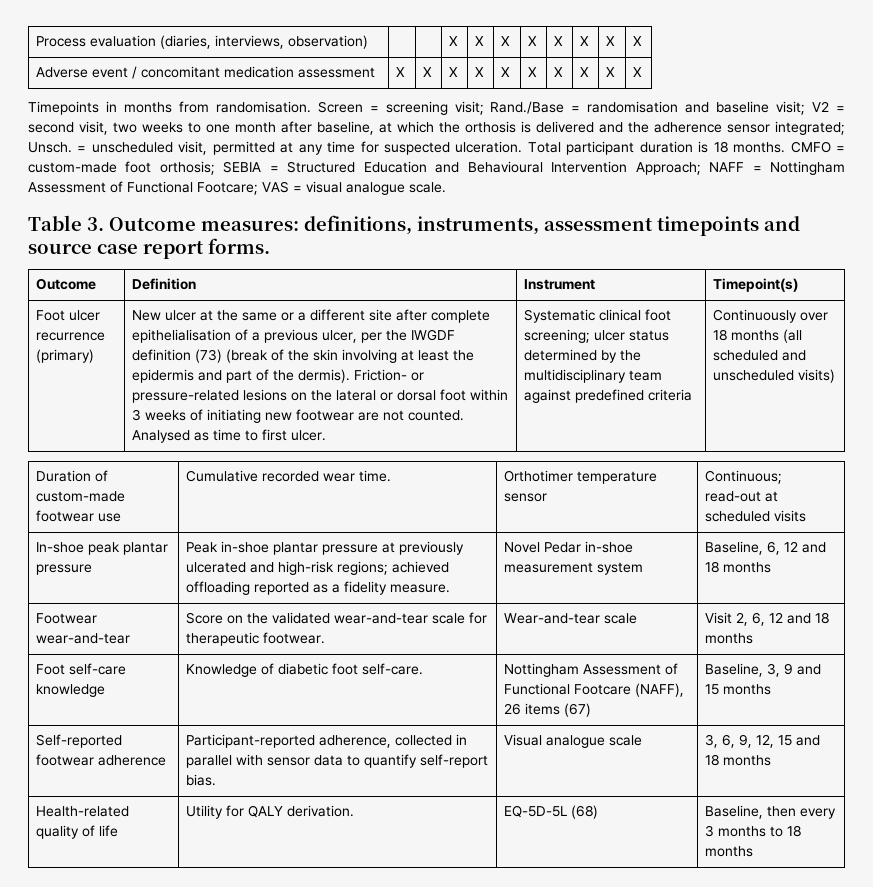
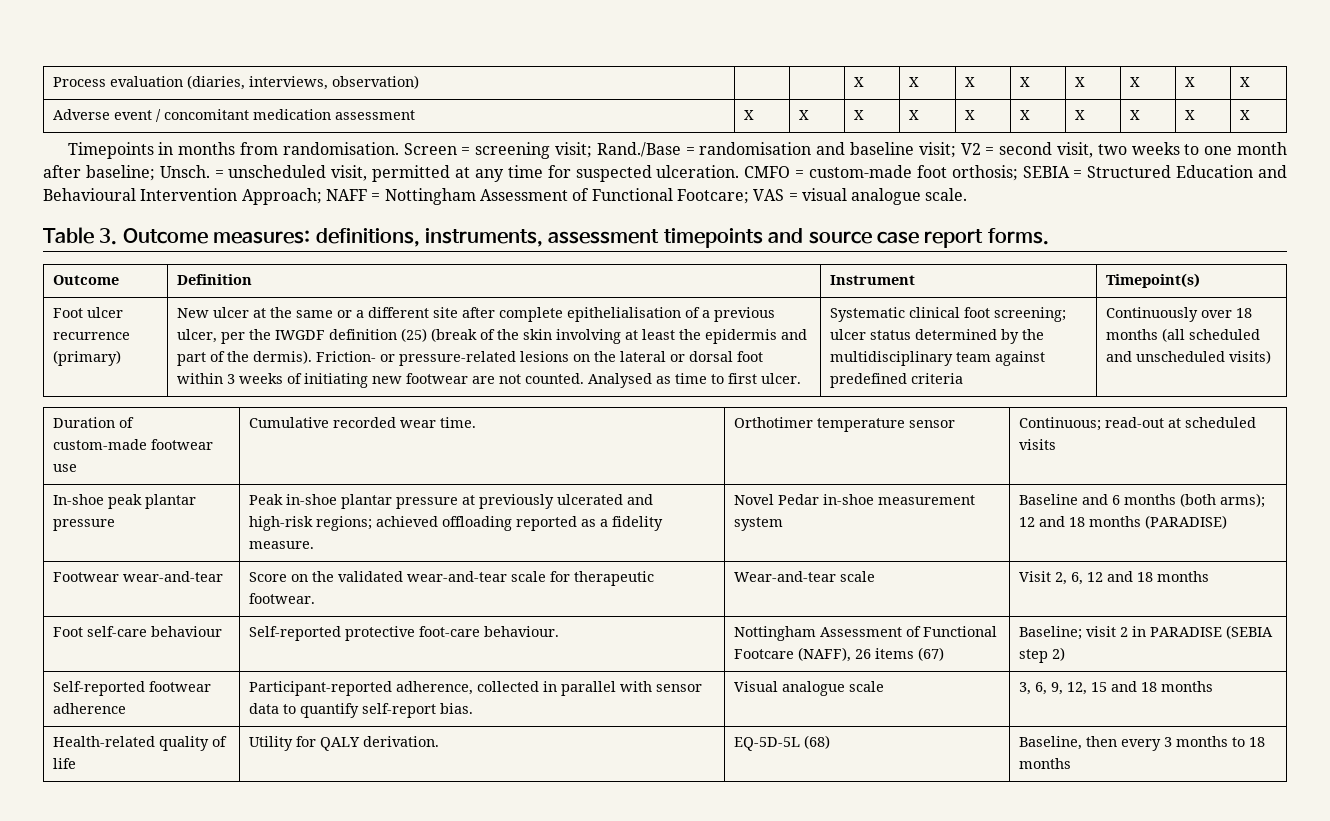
- Screen = screening visit; Rand./Base = randomisation and baseline visit; V2 = second visit, two weeks to one month after baseline, at which the orthosis is delivered and the adherence sensor integrated; Unsch.
+ Screen = screening visit; Rand./Base = randomisation and baseline visit; V2 = second visit, two weeks to one month after baseline; Unsch.
- Total participant duration is 18 months.
- New ulcer at the same or a different site after complete epithelialisation of a previous ulcer, per the IWGDF definition (73) (break of the skin involving at least the epidermis and part of the dermis).
+ New ulcer at the same or a different site after complete epithelialisation of a previous ulcer, per the IWGDF definition (25) (break of the skin involving at least the epidermis and part of the dermis).
- In-shoe peak plantar pressure | Peak in-shoe plantar pressure at previously ulcerated and high-risk regions; achieved offloading reported as a fidelity measure. | Novel Pedar in-shoe measurement system | Baseline, 6, 12 and 18 months
+ In-shoe peak plantar pressure | Peak in-shoe plantar pressure at previously ulcerated and high-risk regions; achieved offloading reported as a fidelity measure. | Novel Pedar in-shoe measurement system | Baseline and 6 months (both arms); 12 and 18 months (PARADISE)
- Foot self-care knowledge | Knowledge of diabetic foot self-care. | Nottingham Assessment of Functional Footcare (NAFF), 26 items (67) | Baseline, 3, 9 and 15 months
+ Foot self-care behaviour | Self-reported protective foot-care behaviour. | Nottingham Assessment of Functional Footcare (NAFF), 26 items (67) | Baseline; visit 2 in PARADISE (SEBIA step 2)

